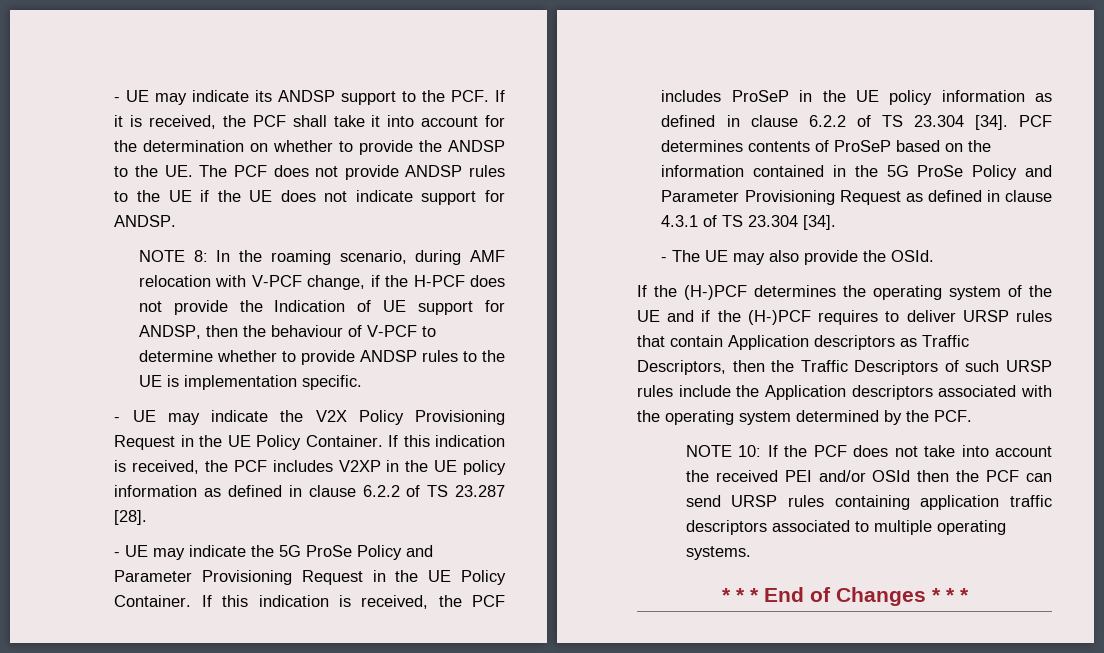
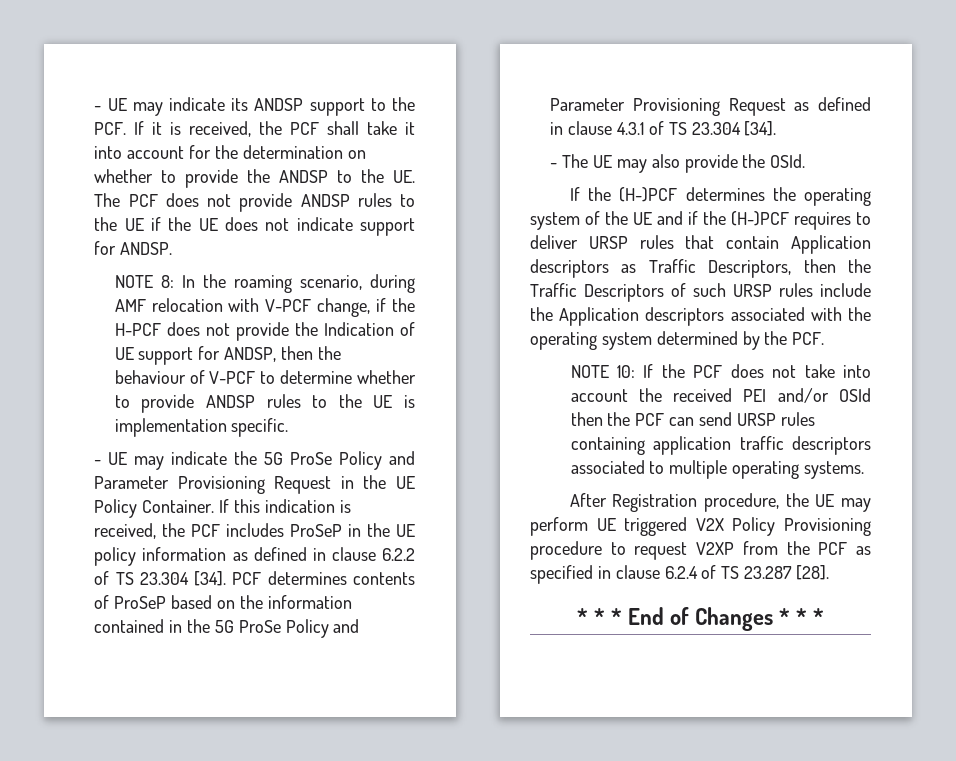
- - UE may indicate the V2X Policy Provisioning Request in the UE Policy Container. If this indication is received, the PCF includes V2XP in the UE policy information as defined in clause 6.2.2 of TS 23.287 [28].
+ After Registration procedure, the UE may perform UE triggered V2X Policy Provisioning procedure to request V2XP from the PCF as specified in clause 6.2.4 of TS 23.287 [28].

